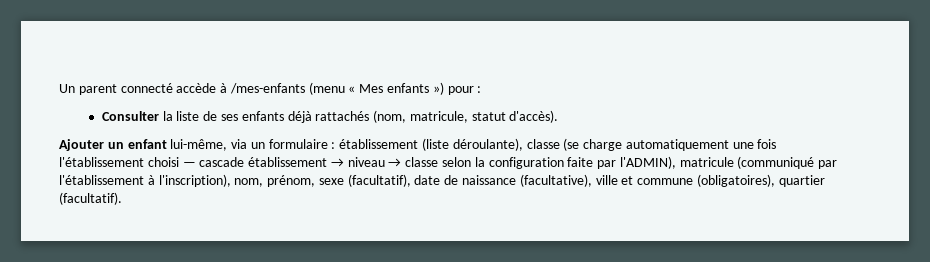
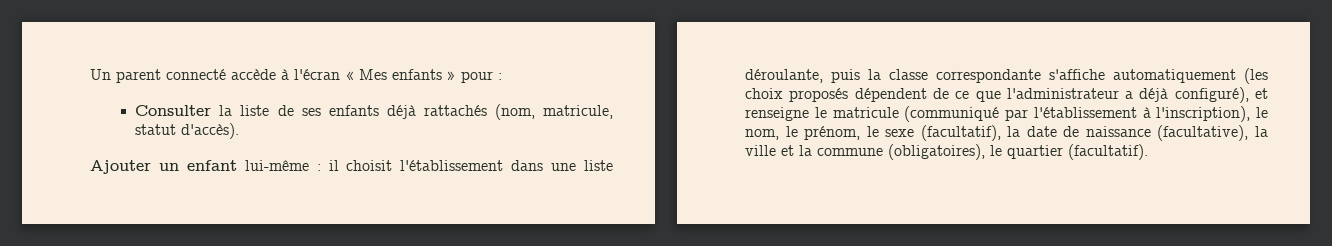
- Un parent connecté accède à /mes-enfants (menu « Mes enfants ») pour :
+ Un parent connecté accède à l'écran « Mes enfants » pour :
- Ajouter un enfant lui-même, via un formulaire : établissement (liste déroulante), classe (se charge automatiquement une fois l'établissement choisi — cascade établissement → niveau → classe selon la configuration faite par l'ADMIN), matricule (communiqué par l'établissement à l'inscription), nom, prénom, sexe (facultatif), date de naissance (facultative), ville et commune (obligatoires), quartier (facultatif).
+ Ajouter un enfant lui-même : il choisit l'établissement dans une liste déroulante, puis la classe correspondante s'affiche automatiquement (les choix proposés dépendent de ce que l'administrateur a déjà configuré), et renseigne le matricule (communiqué par l'établissement à l'inscription), le nom, le prénom, le sexe (facultatif), la date de naissance (facultative), la ville et la commune (obligatoires), le quartier (facultatif).

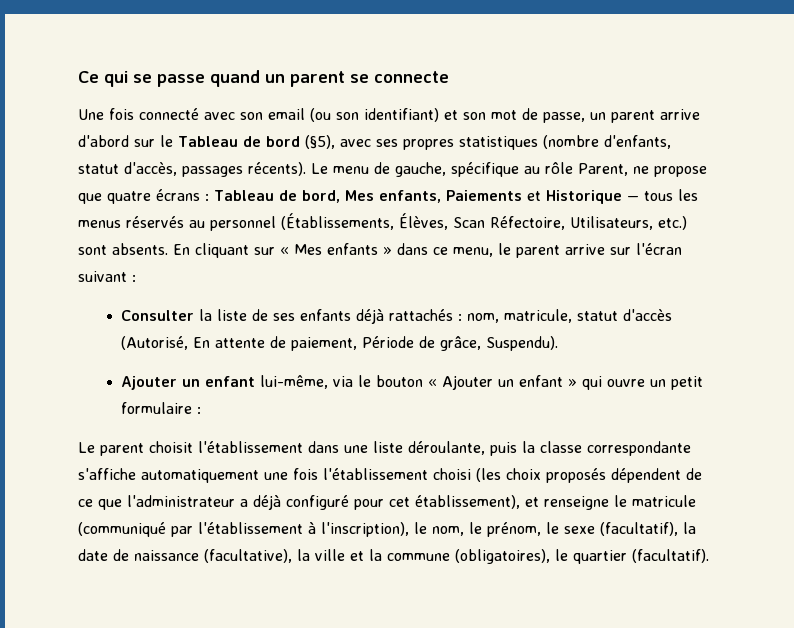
- Un parent connecté accède à l'écran « Mes enfants » pour :
+ Ce qui se passe quand un parent se connecte
+ Une fois connecté avec son email (ou son identifiant) et son mot de passe, un parent arrive d'abord sur le Tableau de bord (§5), avec ses propres statistiques (nombre d'enfants, statut d'accès, passages récents). Le menu de gauche, spécifique au rôle Parent, ne propose que quatre écrans : Tableau de bord, Mes enfants, Paiements et Historique — tous les menus réservés au personnel (Établissements, Élèves, Scan Réfectoire, Utilisateurs, etc.) sont absents. En cliquant sur « Mes enfants » dans ce menu, le parent arrive sur l'écran suivant :
- Consulter la liste de ses enfants déjà rattachés (nom, matricule, statut d'accès).
- Ajouter un enfant lui-même : il choisit l'établissement dans une liste déroulante, puis la classe correspondante s'affiche automatiquement (les choix proposés dépendent de ce que l'administrateur a déjà configuré), et renseigne le matricule (communiqué par l'établissement à l'inscription), le nom, le prénom, le sexe (facultatif), la date de naissance (facultative), la ville et la commune (obligatoires), le quartier (facultatif).
+ Consulter la liste de ses enfants déjà rattachés : nom, matricule, statut d'accès (Autorisé, En attente de paiement, Période de grâce, Suspendu).
+ Ajouter un enfant lui-même, via le bouton « Ajouter un enfant » qui ouvre un petit formulaire :
+ Le parent choisit l'établissement dans une liste déroulante, puis la classe correspondante s'affiche automatiquement une fois l'établissement choisi (les choix proposés dépendent de ce que l'administrateur a déjà configuré pour cet établissement), et renseigne le matricule (communiqué par l'établissement à l'inscription), le nom, le prénom, le sexe (facultatif), la date de naissance (facultative), la ville et la commune (obligatoires), le quartier (facultatif).

